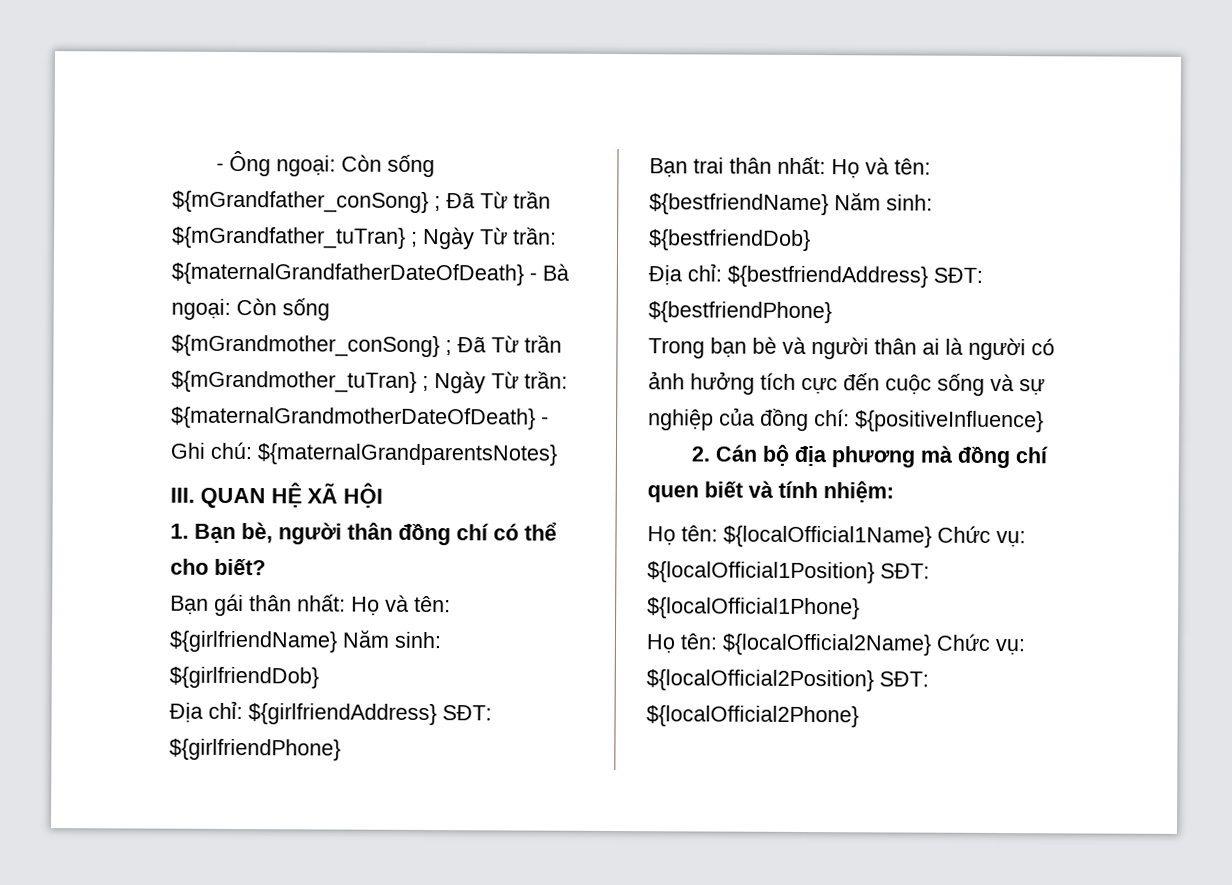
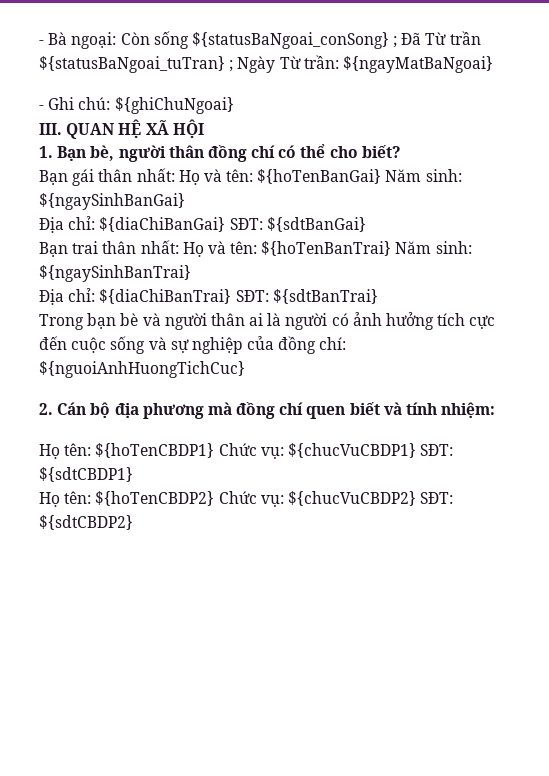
- - Ông ngoại: Còn sống ${mGrandfather_conSong} ; Đã Từ trần ${mGrandfather_tuTran} ; Ngày Từ trần: ${maternalGrandfatherDateOfDeath} - Bà ngoại: Còn sống ${mGrandmother_conSong} ; Đã Từ trần ${mGrandmother_tuTran} ; Ngày Từ trần: ${maternalGrandmotherDateOfDeath} - Ghi chú: ${maternalGrandparentsNotes}
+ - Bà ngoại: Còn sống ${statusBaNgoai_conSong} ; Đã Từ trần ${statusBaNgoai_tuTran} ; Ngày Từ trần: ${ngayMatBaNgoai}
+ - Ghi chú: ${ghiChuNgoai}
- Bạn gái thân nhất: Họ và tên: ${girlfriendName} Năm sinh: ${girlfriendDob}
- Địa chỉ: ${girlfriendAddress} SĐT: ${girlfriendPhone}
+ Bạn gái thân nhất: Họ và tên: ${hoTenBanGai} Năm sinh: ${ngaySinhBanGai}
+ Địa chỉ: ${diaChiBanGai} SĐT: ${sdtBanGai}
- Bạn trai thân nhất: Họ và tên: ${bestfriendName} Năm sinh: ${bestfriendDob}
- Địa chỉ: ${bestfriendAddress} SĐT: ${bestfriendPhone}
+ Bạn trai thân nhất: Họ và tên: ${hoTenBanTrai} Năm sinh: ${ngaySinhBanTrai}
+ Địa chỉ: ${diaChiBanTrai} SĐT: ${sdtBanTrai}
- Trong bạn bè và người thân ai là người có ảnh hưởng tích cực đến cuộc sống và sự nghiệp của đồng chí: ${positiveInfluence}
+ Trong bạn bè và người thân ai là người có ảnh hưởng tích cực đến cuộc sống và sự nghiệp của đồng chí: ${nguoiAnhHuongTichCuc}
- Họ tên: ${localOfficial1Name} Chức vụ: ${localOfficial1Position} SĐT: ${localOfficial1Phone}
- Họ tên: ${localOfficial2Name} Chức vụ: ${localOfficial2Position} SĐT: ${localOfficial2Phone}
+ Họ tên: ${hoTenCBDP1} Chức vụ: ${chucVuCBDP1} SĐT: ${sdtCBDP1}
+ Họ tên: ${hoTenCBDP2} Chức vụ: ${chucVuCBDP2} SĐT: ${sdtCBDP2}

